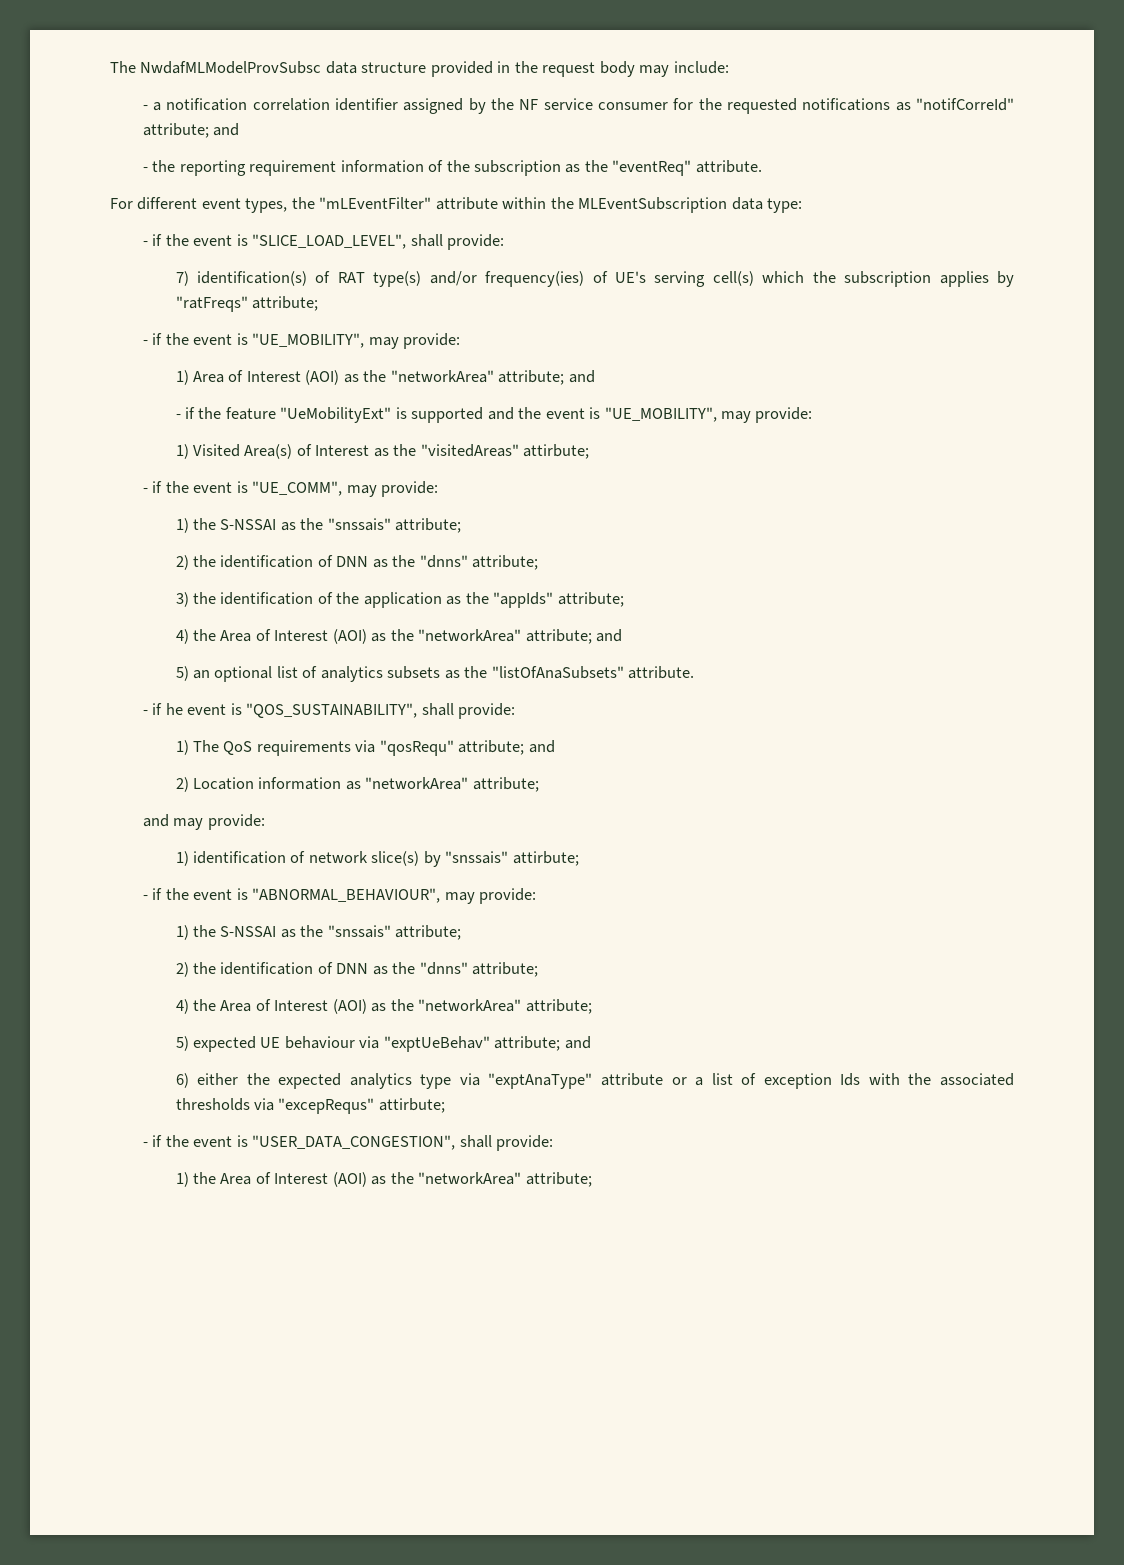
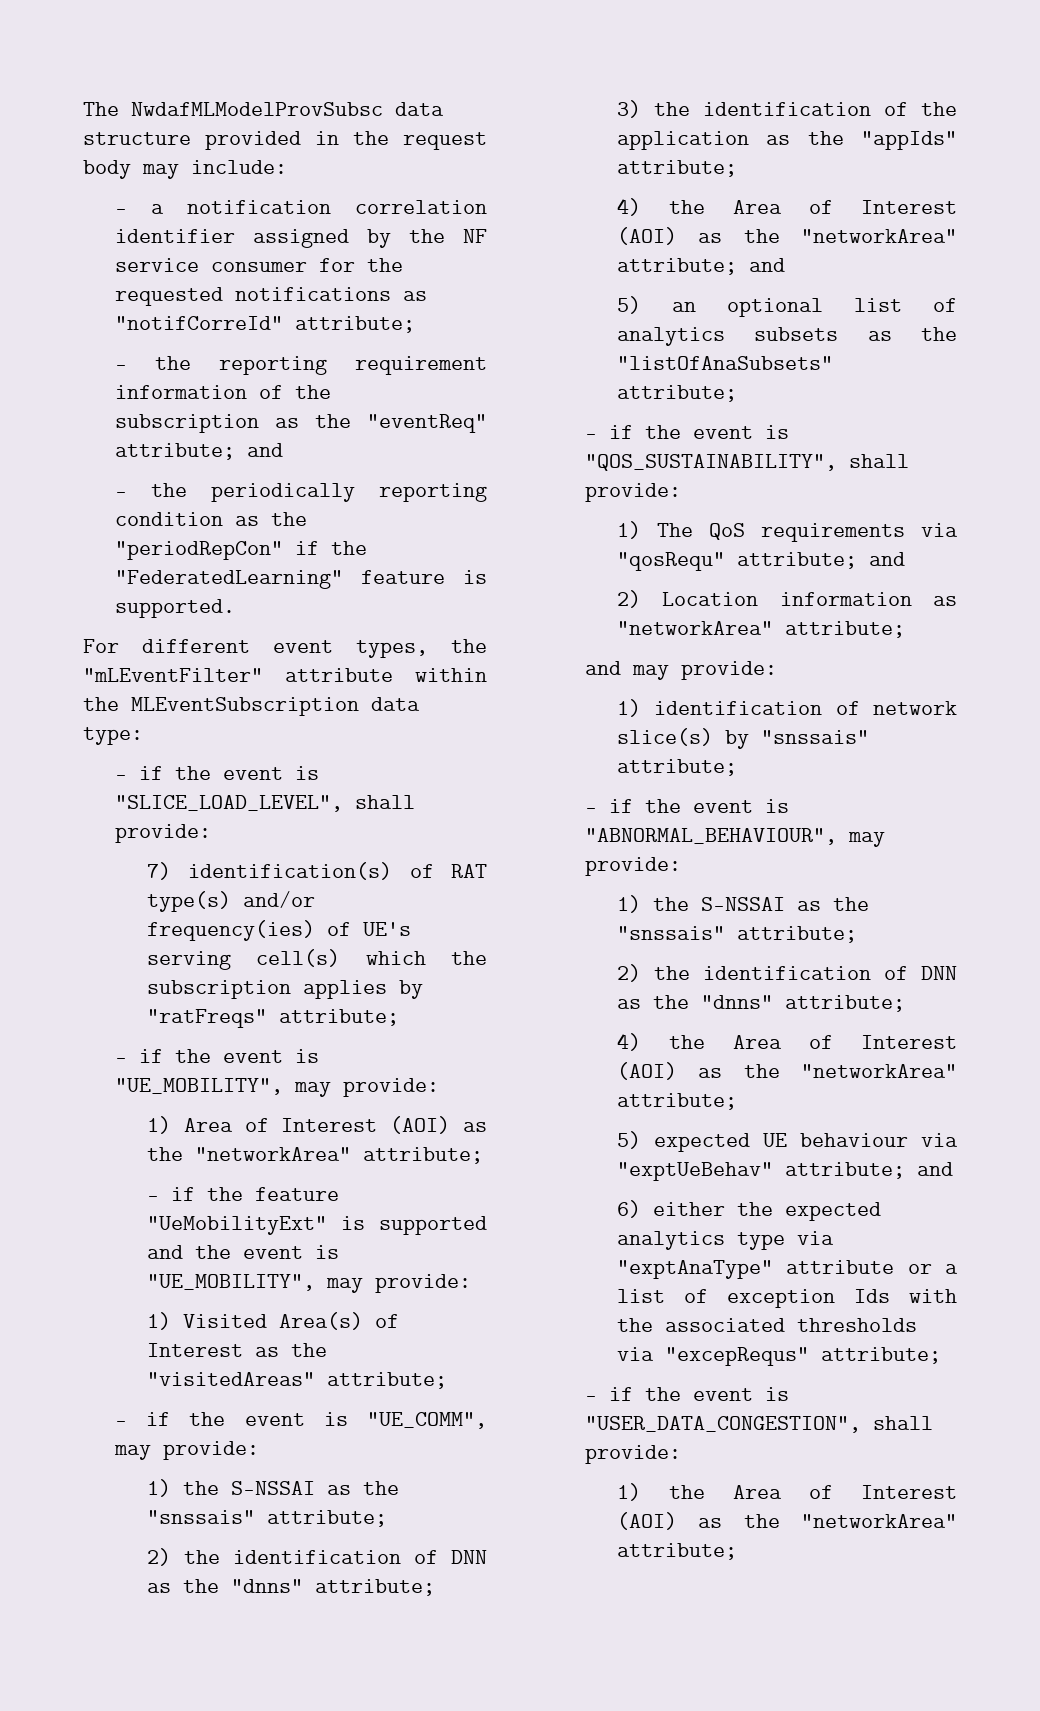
- - a notification correlation identifier assigned by the NF service consumer for the requested notifications as "notifCorreId" attribute; and
+ - a notification correlation identifier assigned by the NF service consumer for the requested notifications as "notifCorreId" attribute;
- - the reporting requirement information of the subscription as the "eventReq" attribute.
+ - the reporting requirement information of the subscription as the "eventReq" attribute; and
+ - the periodically reporting condition as the "periodRepCon" if the "FederatedLearning" feature is supported.
- 1) Area of Interest (AOI) as the "networkArea" attribute; and
+ 1) Area of Interest (AOI) as the "networkArea" attribute;
- 1) Visited Area(s) of Interest as the "visitedAreas" attirbute;
+ 1) Visited Area(s) of Interest as the "visitedAreas" attribute;
- 5) an optional list of analytics subsets as the "listOfAnaSubsets" attribute.
- - if he event is "QOS_SUSTAINABILITY", shall provide:
+ 5) an optional list of analytics subsets as the "listOfAnaSubsets" attribute;
+ - if the event is "QOS_SUSTAINABILITY", shall provide:
- 1) identification of network slice(s) by "snssais" attirbute;
+ 1) identification of network slice(s) by "snssais" attribute;
- 6) either the expected analytics type via "exptAnaType" attribute or a list of exception Ids with the associated thresholds via "excepRequs" attirbute;
+ 6) either the expected analytics type via "exptAnaType" attribute or a list of exception Ids with the associated thresholds via "excepRequs" attribute;

